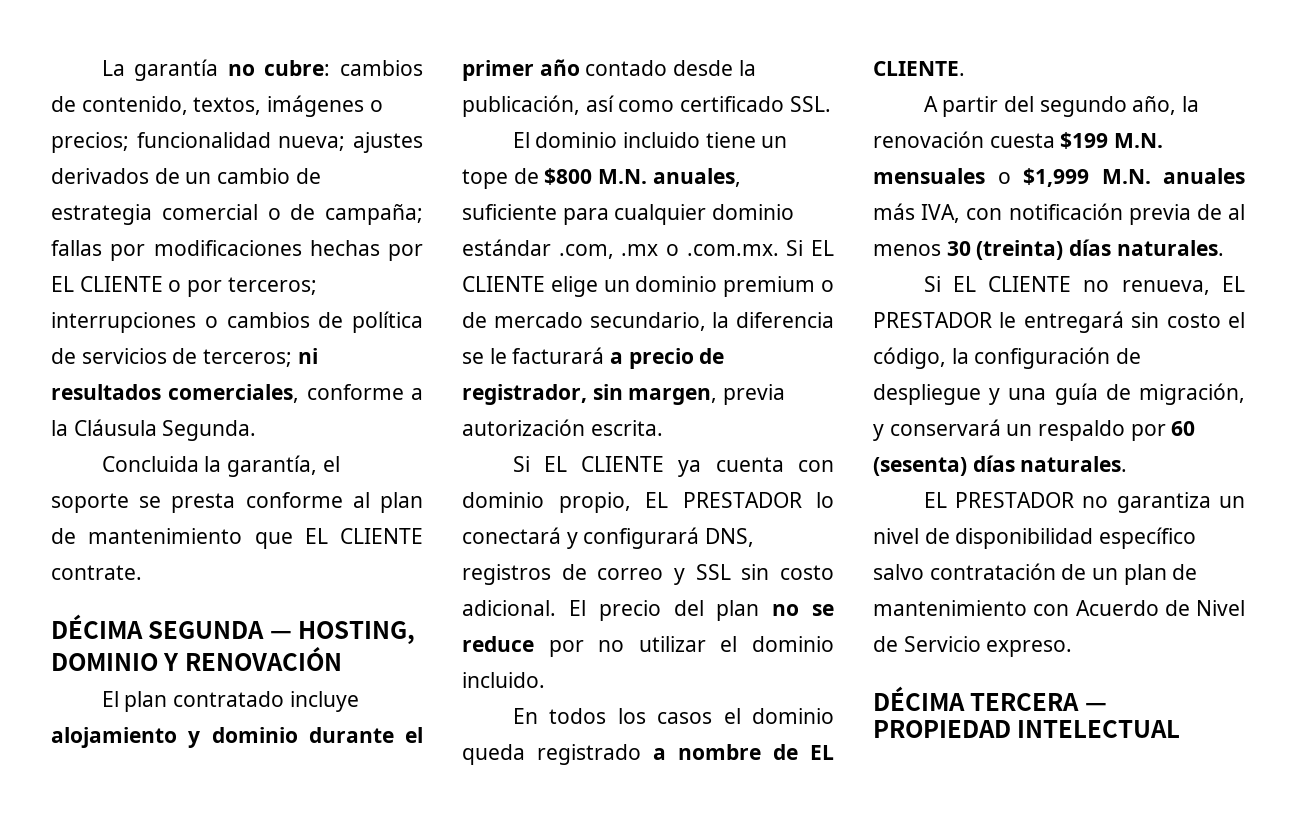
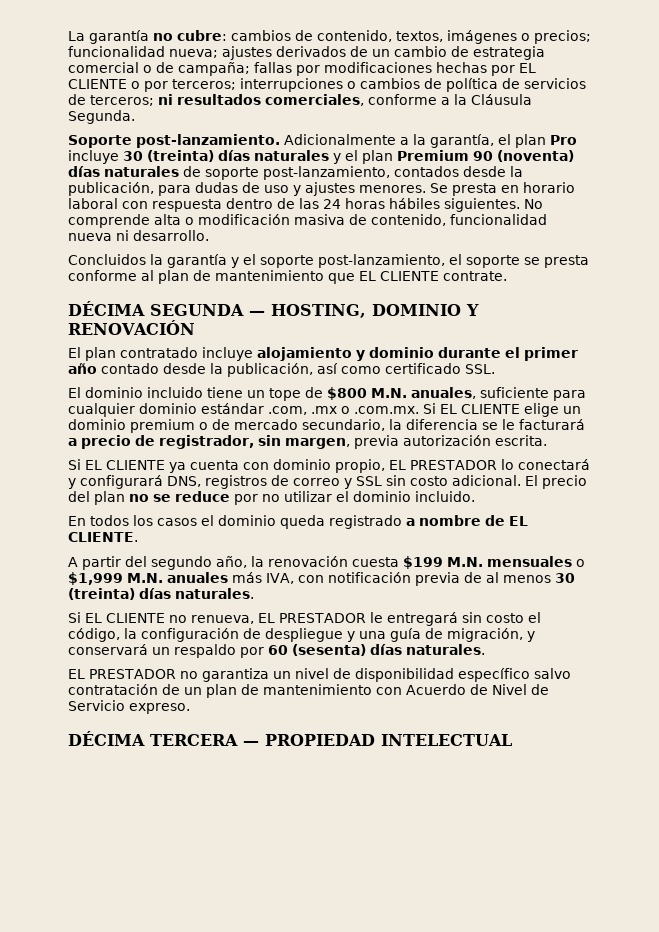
- Concluida la garantía, el soporte se presta conforme al plan de mantenimiento que EL CLIENTE contrate.
+ Soporte post-lanzamiento. Adicionalmente a la garantía, el plan Pro incluye 30 (treinta) días naturales y el plan Premium 90 (noventa) días naturales de soporte post-lanzamiento, contados desde la publicación, para dudas de uso y ajustes menores. Se presta en horario laboral con respuesta dentro de las 24 horas hábiles siguientes. No comprende alta o modificación masiva de contenido, funcionalidad nueva ni desarrollo.
+ Concluidos la garantía y el soporte post-lanzamiento, el soporte se presta conforme al plan de mantenimiento que EL CLIENTE contrate.

